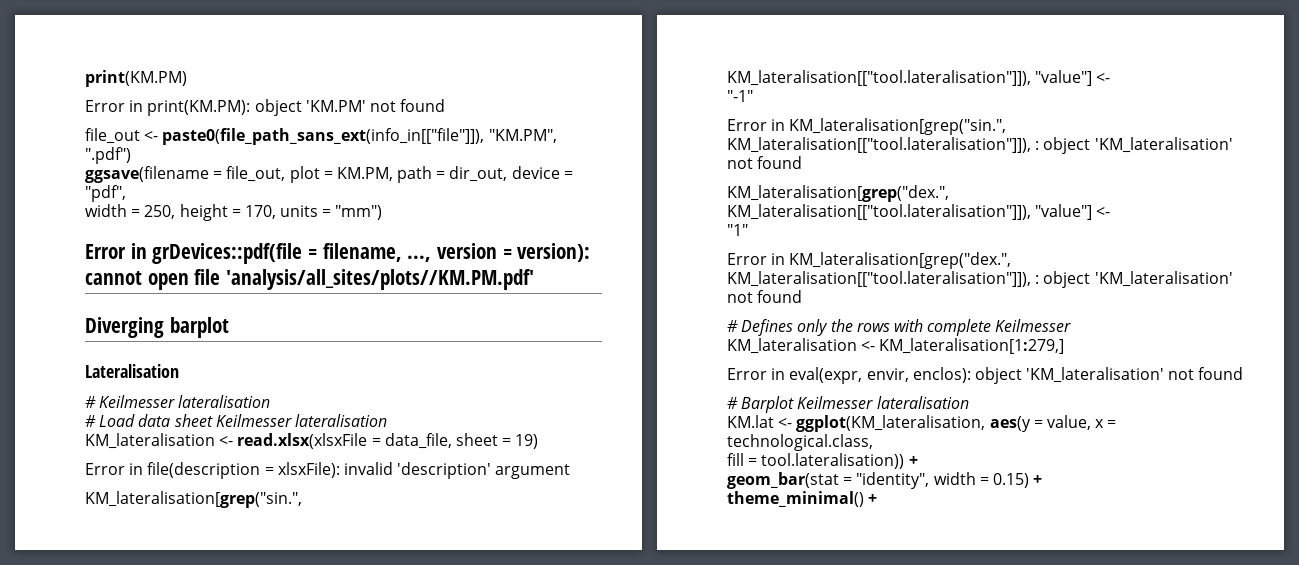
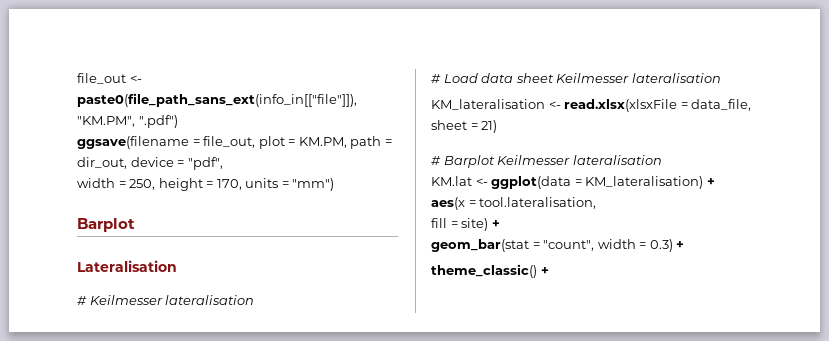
- print(KM.PM)
- Error in print(KM.PM): object 'KM.PM' not found
  width = 250, height = 170, units = "mm")
- Error in grDevices::pdf(file = filename, ..., version = version): cannot open file 'analysis/all_sites/plots//KM.PM.pdf'
- Diverging barplot
+ Barplot
- KM_lateralisation <- read.xlsx(xlsxFile = data_file, sheet = 19)
- Error in file(description = xlsxFile): invalid 'description' argument
- KM_lateralisation[grep("sin.", KM_lateralisation[["tool.lateralisation"]]), "value"] <-
- "-1"
- Error in KM_lateralisation[grep("sin.", KM_lateralisation[["tool.lateralisation"]]), : object 'KM_lateralisation' not found
- KM_lateralisation[grep("dex.", KM_lateralisation[["tool.lateralisation"]]), "value"] <-
- "1"
- Error in KM_lateralisation[grep("dex.", KM_lateralisation[["tool.lateralisation"]]), : object 'KM_lateralisation' not found
- # Defines only the rows with complete Keilmesser
- KM_lateralisation <- KM_lateralisation[1:279,]
- Error in eval(expr, envir, enclos): object 'KM_lateralisation' not found
+ KM_lateralisation <- read.xlsx(xlsxFile = data_file, sheet = 21)
- KM.lat <- ggplot(KM_lateralisation, aes(y = value, x = technological.class,
+ KM.lat <- ggplot(data = KM_lateralisation) + aes(x = tool.lateralisation,
- fill = tool.lateralisation)) +
+ fill = site) +
- geom_bar(stat = "identity", width = 0.15) +
- theme_minimal() +
+ geom_bar(stat = "count", width = 0.3) +
+ theme_classic() +

